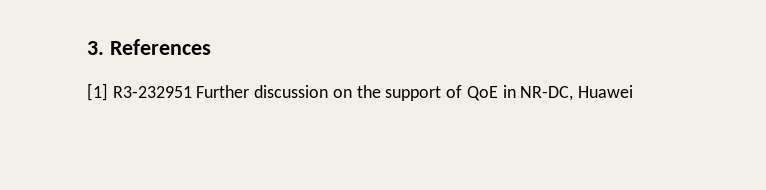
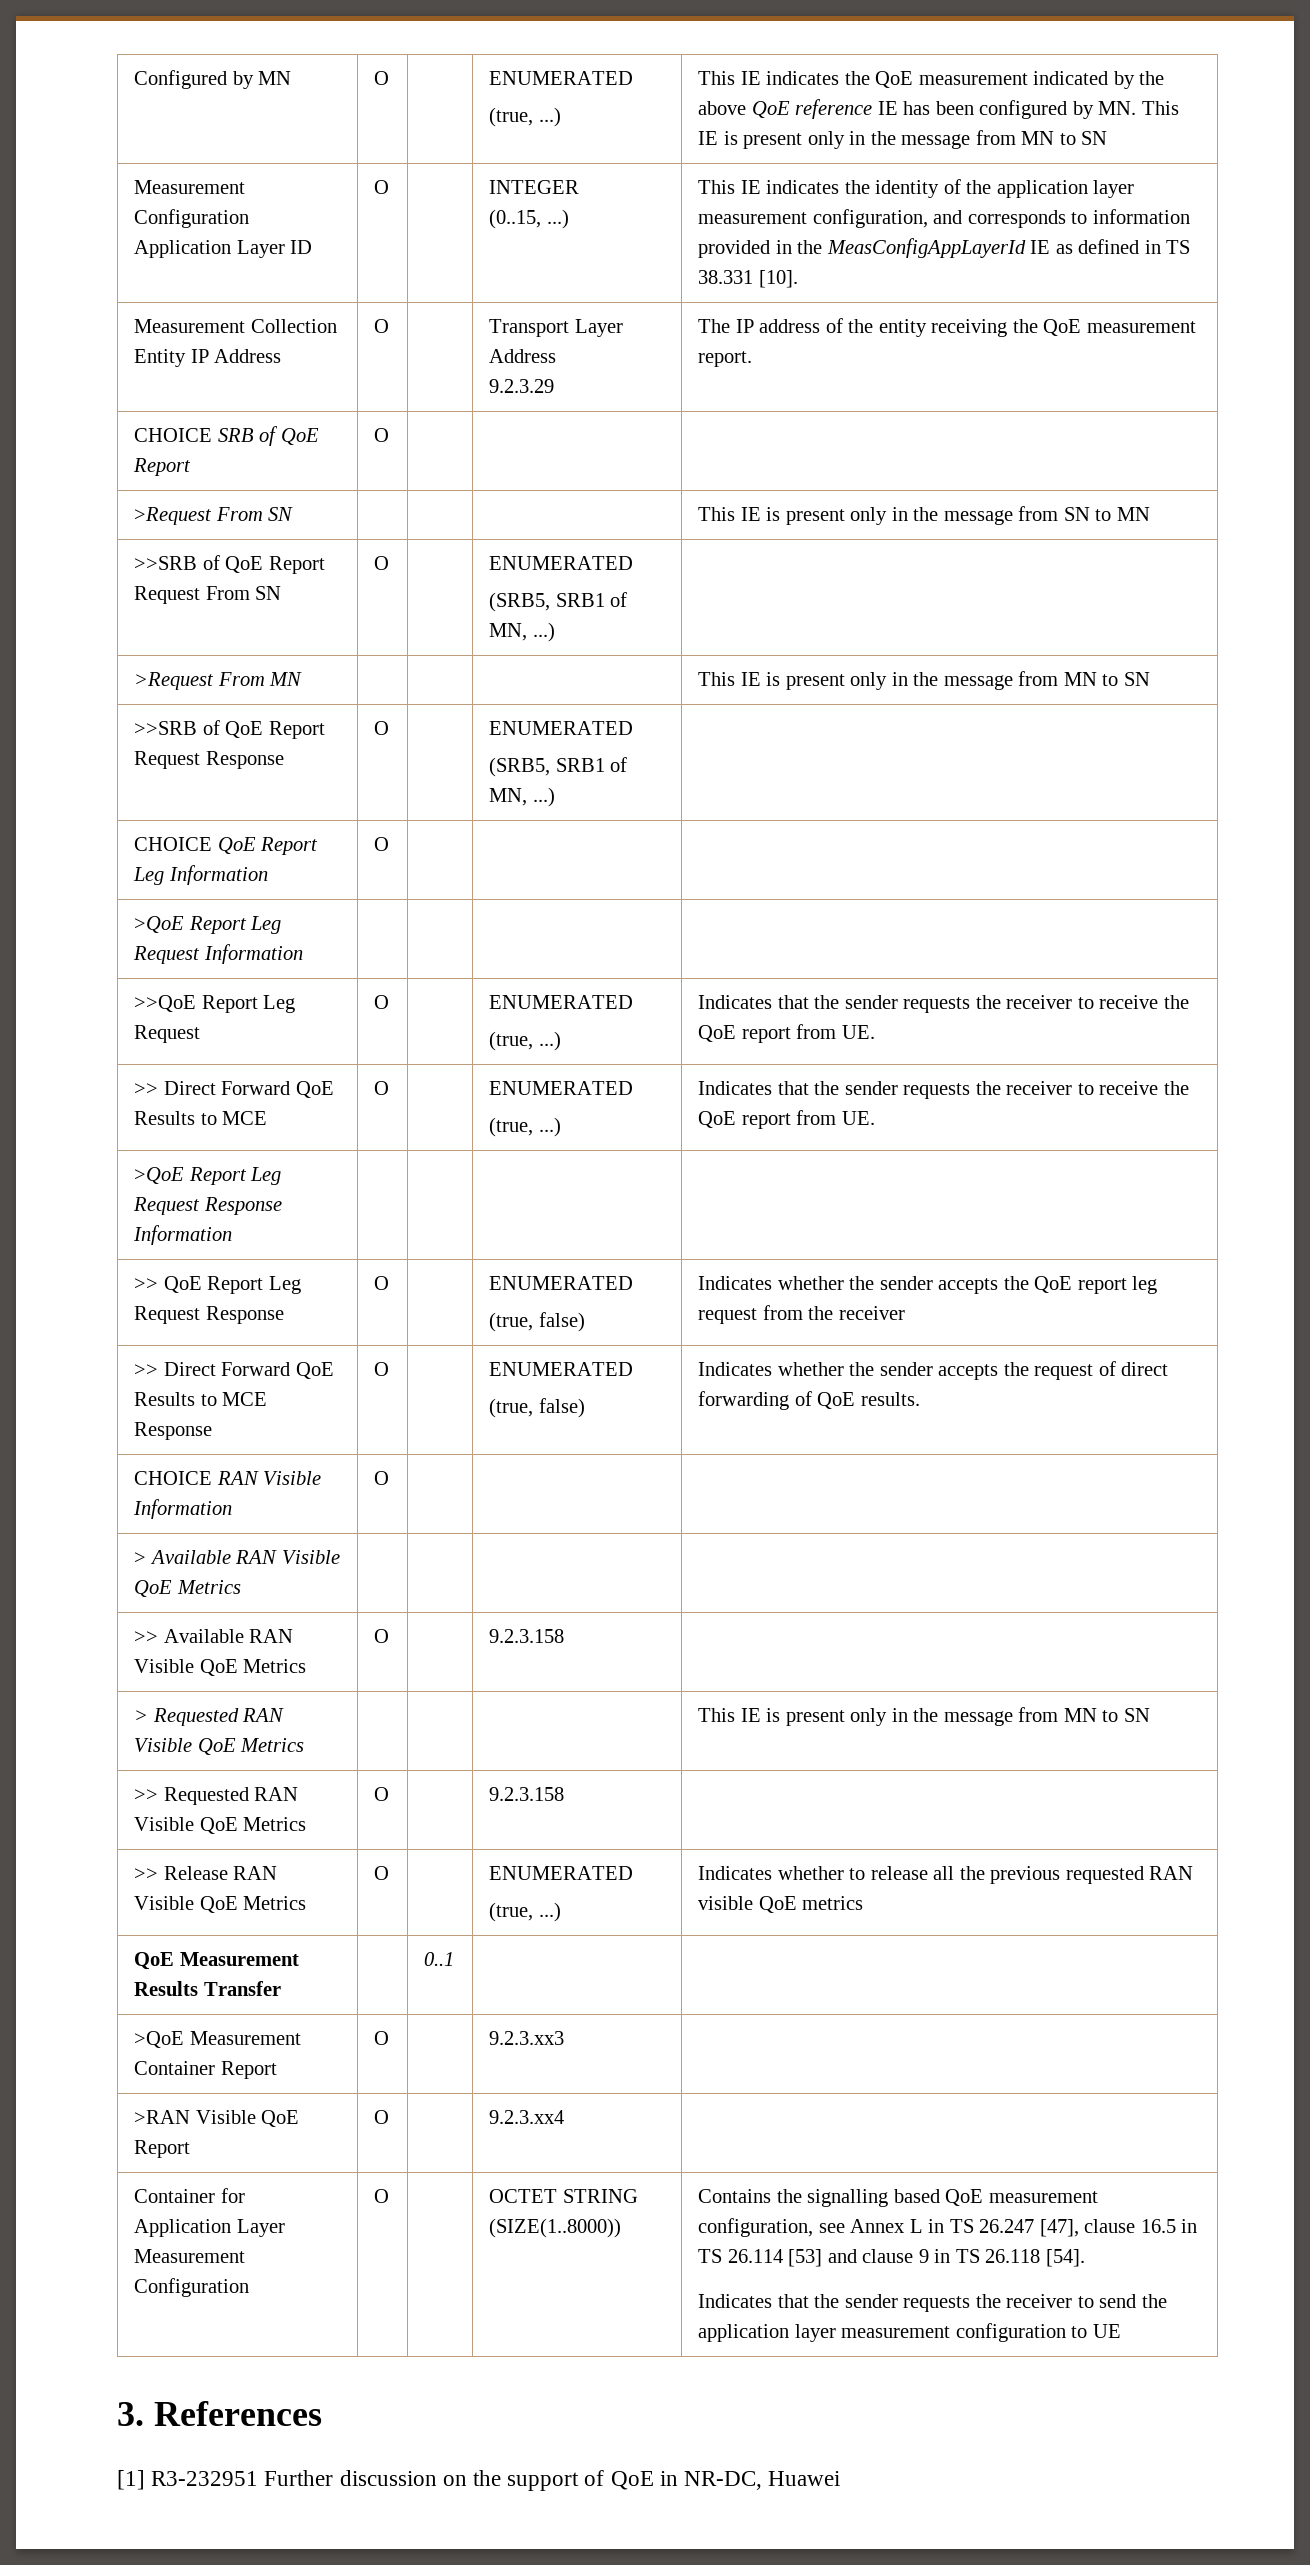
+ Configured by MN | O | | ENUMERATED
+ (true, ...) | This IE indicates the QoE measurement indicated by the above QoE reference IE has been configured by MN. This IE is present only in the message from MN to SN
+ Measurement Configuration Application Layer ID | O | | INTEGER
+ (0..15, ...) | This IE indicates the identity of the application layer measurement configuration, and corresponds to information provided in the MeasConfigAppLayerId IE as defined in TS 38.331 [10].
+ Measurement Collection Entity IP Address | O | | Transport Layer Address
+ 9.2.3.29 | The IP address of the entity receiving the QoE measurement report.
+ CHOICE SRB of QoE Report | O | | |
+ >Request From SN | | | | This IE is present only in the message from SN to MN
+ >>SRB of QoE Report Request From SN | O | | ENUMERATED
+ (SRB5, SRB1 of MN, ...) |
+ >Request From MN | | | | This IE is present only in the message from MN to SN
+ >>SRB of QoE Report Request Response | O | | ENUMERATED
+ (SRB5, SRB1 of MN, ...) |
+ CHOICE QoE Report Leg Information | O | | |
+ >QoE Report Leg Request Information | | | |
+ >>QoE Report Leg Request | O | | ENUMERATED
+ (true, ...) | Indicates that the sender requests the receiver to receive the QoE report from UE.
+ >> Direct Forward QoE Results to MCE | O | | ENUMERATED
+ (true, ...) | Indicates that the sender requests the receiver to receive the QoE report from UE.
+ >QoE Report Leg Request Response Information | | | |
+ >> QoE Report Leg Request Response | O | | ENUMERATED
+ (true, false) | Indicates whether the sender accepts the QoE report leg request from the receiver
+ >> Direct Forward QoE Results to MCE Response | O | | ENUMERATED
+ (true, false) | Indicates whether the sender accepts the request of direct forwarding of QoE results.
+ CHOICE RAN Visible Information | O | | |
+ > Available RAN Visible QoE Metrics | | | |
+ >> Available RAN Visible QoE Metrics | O | | 9.2.3.158 |
+ > Requested RAN Visible QoE Metrics | | | | This IE is present only in the message from MN to SN
+ >> Requested RAN Visible QoE Metrics | O | | 9.2.3.158 |
+ >> Release RAN Visible QoE Metrics | O | | ENUMERATED
+ (true, ...) | Indicates whether to release all the previous requested RAN visible QoE metrics
+ QoE Measurement Results Transfer | | 0..1 | |
+ >QoE Measurement Container Report | O | | 9.2.3.xx3 |
+ >RAN Visible QoE Report | O | | 9.2.3.xx4 |
+ Container for Application Layer Measurement Configuration | O | | OCTET STRING (SIZE(1..8000)) | Contains the signalling based QoE measurement configuration, see Annex L in TS 26.247 [47], clause 16.5 in TS 26.114 [53] and clause 9 in TS 26.118 [54].
+ Indicates that the sender requests the receiver to send the application layer measurement configuration to UE

